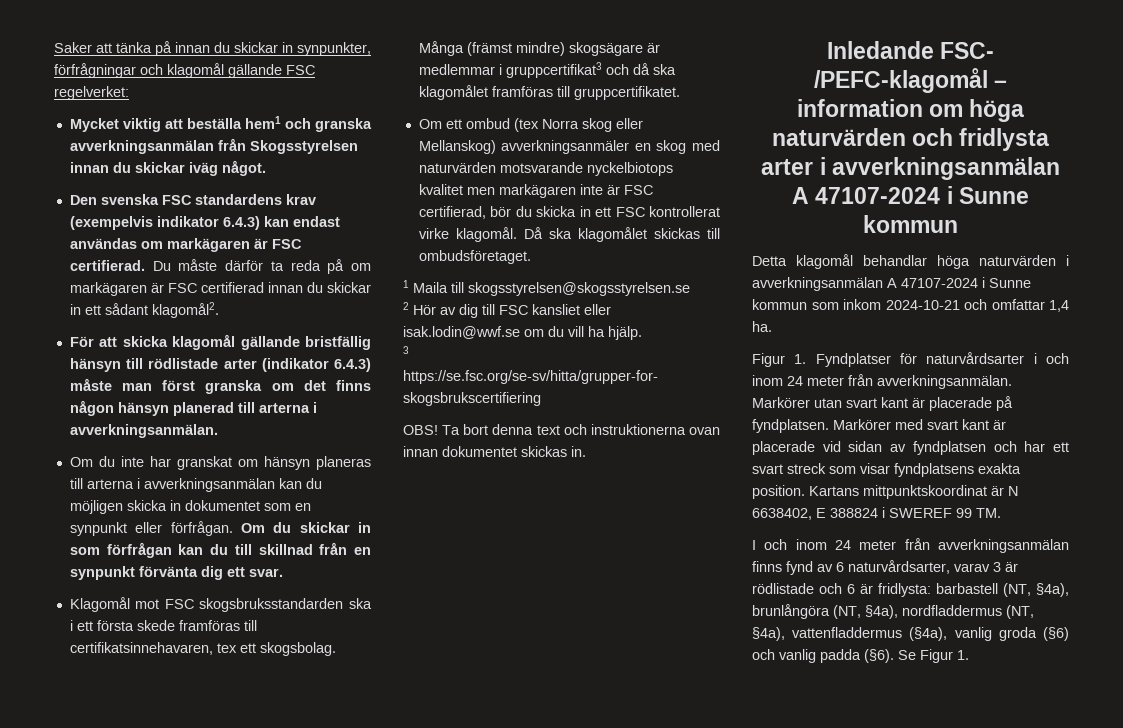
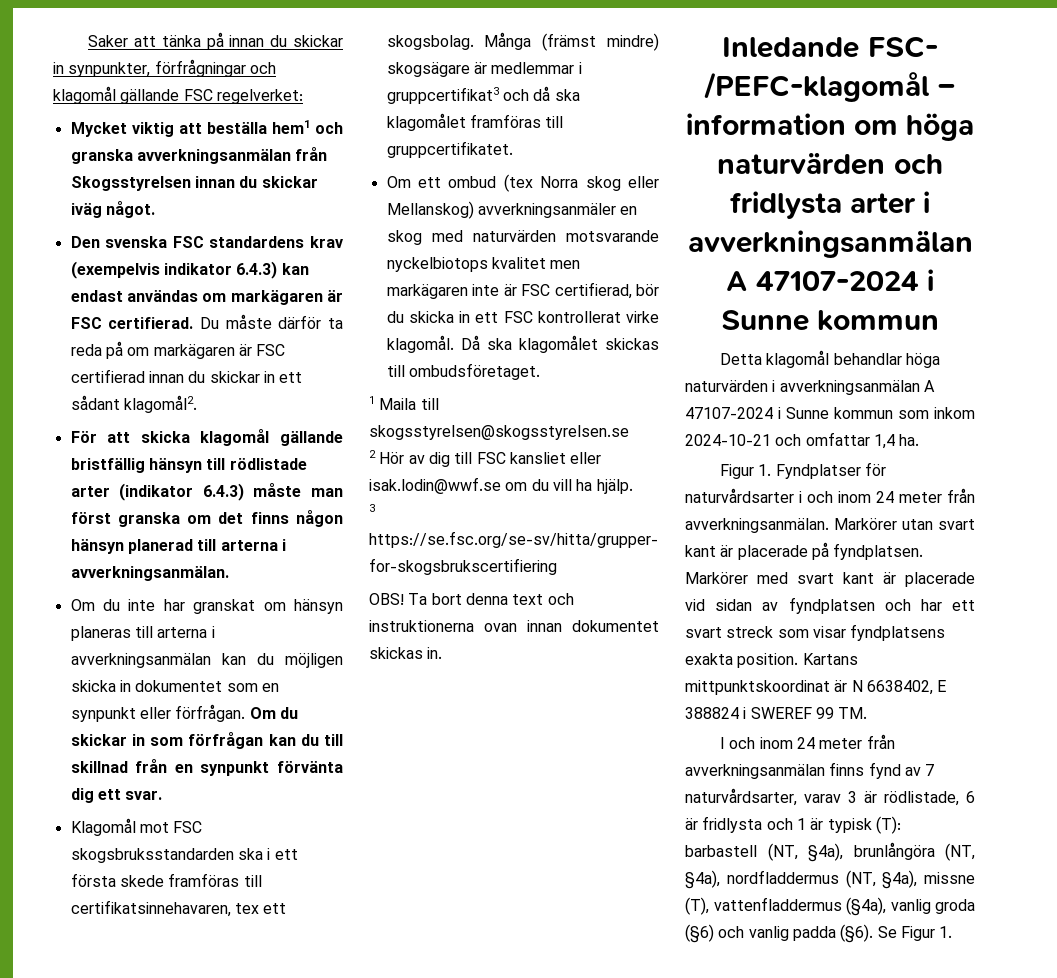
- I och inom 24 meter från avverkningsanmälan finns fynd av 6 naturvårdsarter, varav 3 är rödlistade och 6 är fridlysta: barbastell (NT, §4a), brunlångöra (NT, §4a), nordfladdermus (NT, §4a), vattenfladdermus (§4a), vanlig groda (§6) och vanlig padda (§6).
+ I och inom 24 meter från avverkningsanmälan finns fynd av 7 naturvårdsarter, varav 3 är rödlistade, 6 är fridlysta och 1 är typisk (T): barbastell (NT, §4a), brunlångöra (NT, §4a), nordfladdermus (NT, §4a), missne (T), vattenfladdermus (§4a), vanlig groda (§6) och vanlig padda (§6).

